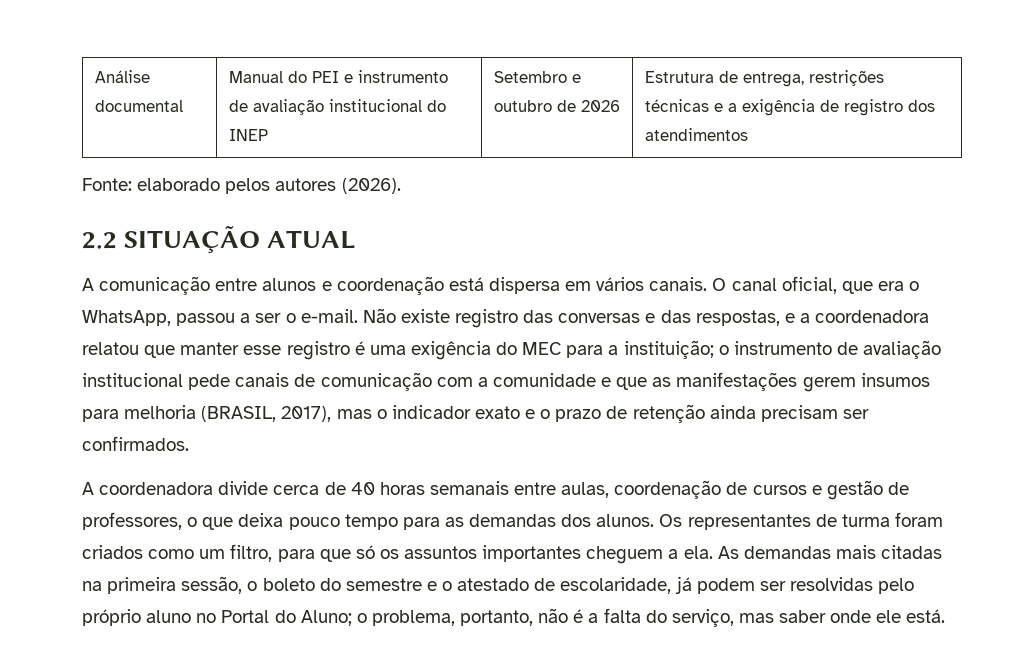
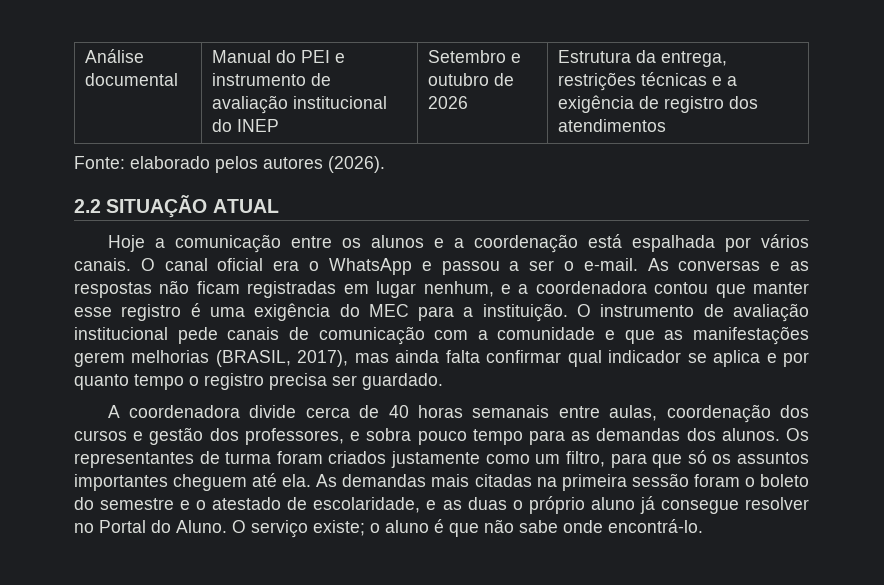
- Análise documental | Manual do PEI e instrumento de avaliação institucional do INEP | Setembro e outubro de 2026 | Estrutura de entrega, restrições técnicas e a exigência de registro dos atendimentos
+ Análise documental | Manual do PEI e instrumento de avaliação institucional do INEP | Setembro e outubro de 2026 | Estrutura da entrega, restrições técnicas e a exigência de registro dos atendimentos
- A comunicação entre alunos e coordenação está dispersa em vários canais.
+ Hoje a comunicação entre os alunos e a coordenação está espalhada por vários canais.
- O canal oficial, que era o WhatsApp, passou a ser o e-mail.
+ O canal oficial era o WhatsApp e passou a ser o e-mail.
- Não existe registro das conversas e das respostas, e a coordenadora relatou que manter esse registro é uma exigência do MEC para a instituição; o instrumento de avaliação institucional pede canais de comunicação com a comunidade e que as manifestações gerem insumos para melhoria (BRASIL, 2017), mas o indicador exato e o prazo de retenção ainda precisam ser confirmados.
+ As conversas e as respostas não ficam registradas em lugar nenhum, e a coordenadora contou que manter esse registro é uma exigência do MEC para a instituição. O instrumento de avaliação institucional pede canais de comunicação com a comunidade e que as manifestações gerem melhorias (BRASIL, 2017), mas ainda falta confirmar qual indicador se aplica e por quanto tempo o registro precisa ser guardado.
- A coordenadora divide cerca de 40 horas semanais entre aulas, coordenação de cursos e gestão de professores, o que deixa pouco tempo para as demandas dos alunos.
+ A coordenadora divide cerca de 40 horas semanais entre aulas, coordenação dos cursos e gestão dos professores, e sobra pouco tempo para as demandas dos alunos.
- Os representantes de turma foram criados como um filtro, para que só os assuntos importantes cheguem a ela.
+ Os representantes de turma foram criados justamente como um filtro, para que só os assuntos importantes cheguem até ela.
- As demandas mais citadas na primeira sessão, o boleto do semestre e o atestado de escolaridade, já podem ser resolvidas pelo próprio aluno no Portal do Aluno; o problema, portanto, não é a falta do serviço, mas saber onde ele está.
+ As demandas mais citadas na primeira sessão foram o boleto do semestre e o atestado de escolaridade, e as duas o próprio aluno já consegue resolver no Portal do Aluno. O serviço existe; o aluno é que não sabe onde encontrá-lo.

